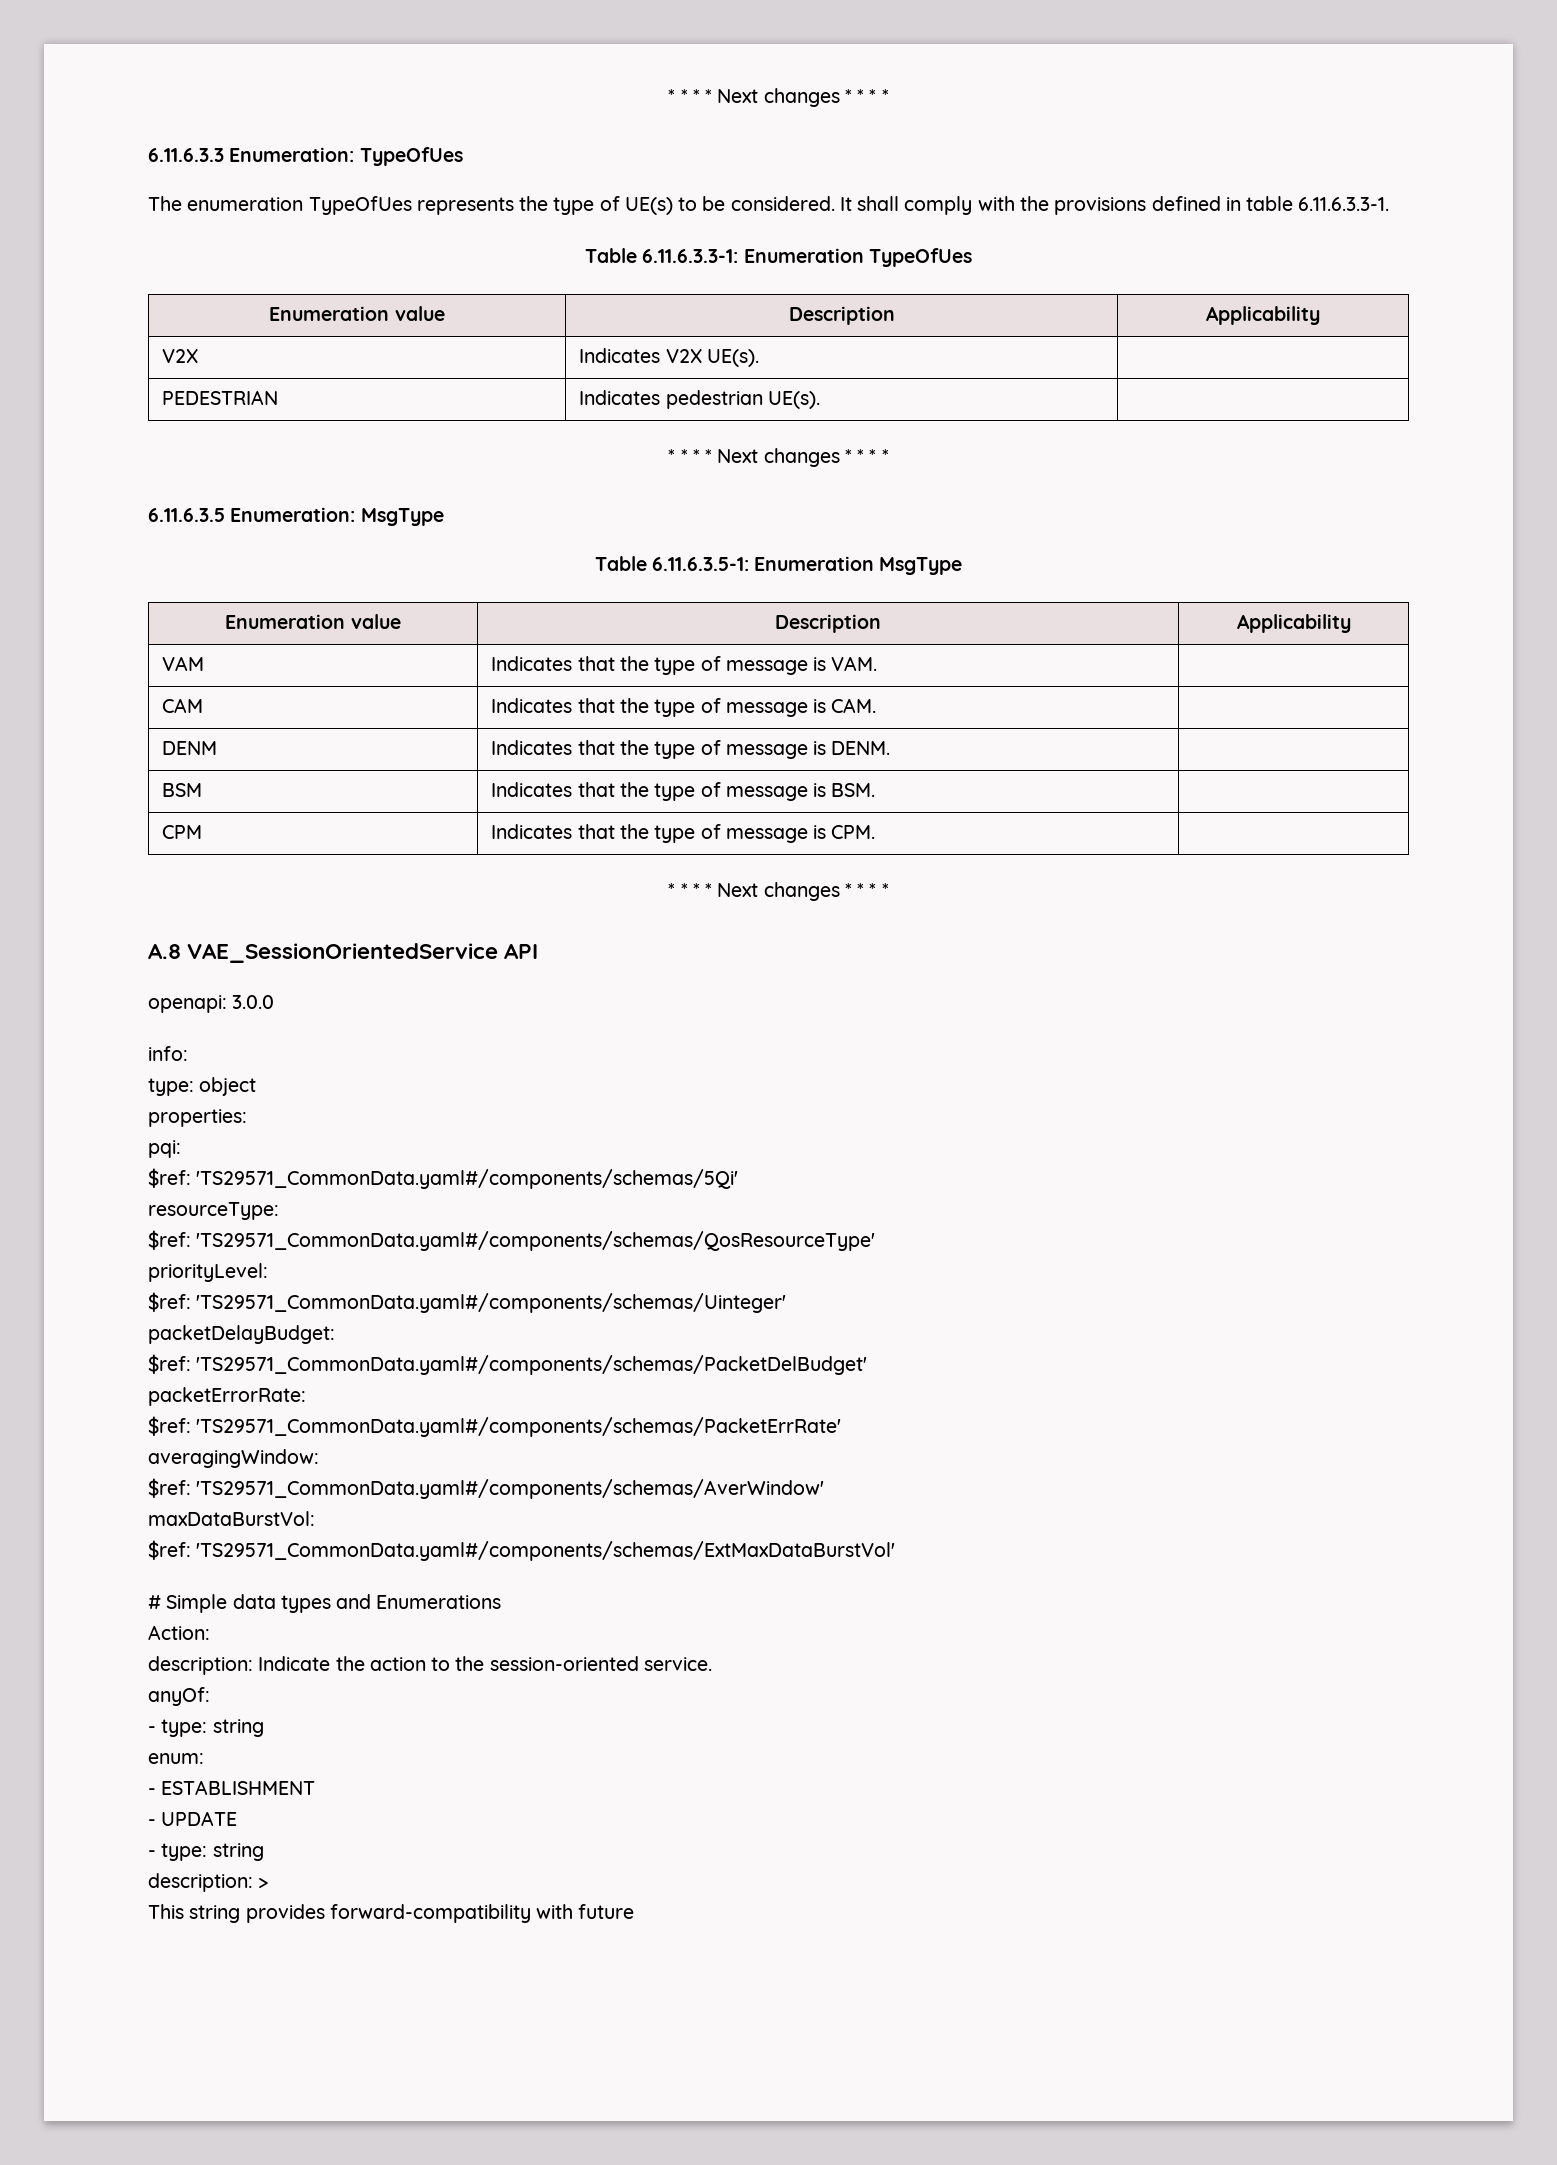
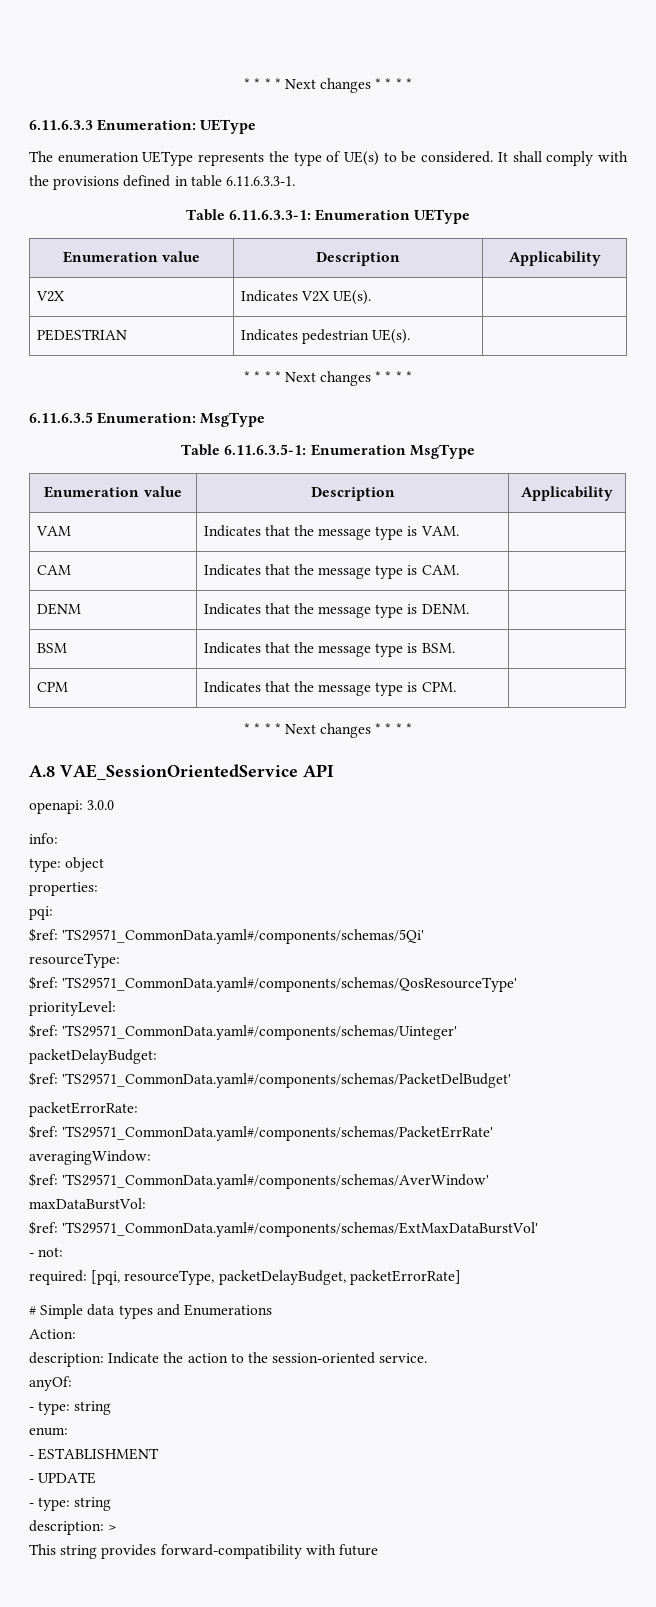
- 6.11.6.3.3 Enumeration: TypeOfUes
+ 6.11.6.3.3 Enumeration: UEType
- The enumeration TypeOfUes represents the type of UE(s) to be considered.
+ The enumeration UEType represents the type of UE(s) to be considered.
- Table 6.11.6.3.3-1: Enumeration TypeOfUes
+ Table 6.11.6.3.3-1: Enumeration UEType
- VAM | Indicates that the type of message is VAM. |
+ VAM | Indicates that the message type is VAM. |
- CAM | Indicates that the type of message is CAM. |
+ CAM | Indicates that the message type is CAM. |
- DENM | Indicates that the type of message is DENM. |
+ DENM | Indicates that the message type is DENM. |
- BSM | Indicates that the type of message is BSM. |
+ BSM | Indicates that the message type is BSM. |
- CPM | Indicates that the type of message is CPM. |
+ CPM | Indicates that the message type is CPM. |
+ - not:
+ required: [pqi, resourceType, packetDelayBudget, packetErrorRate]

